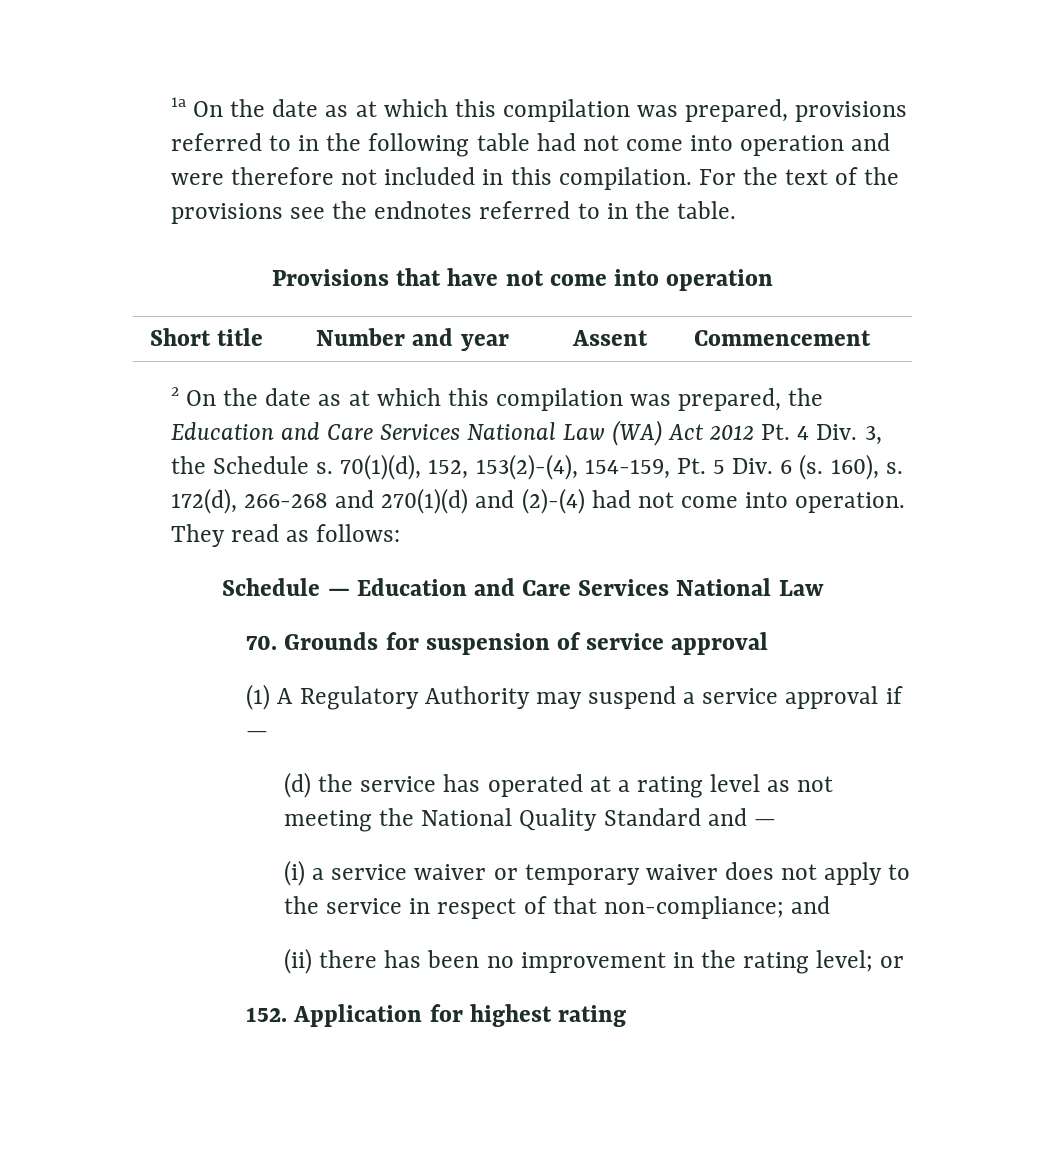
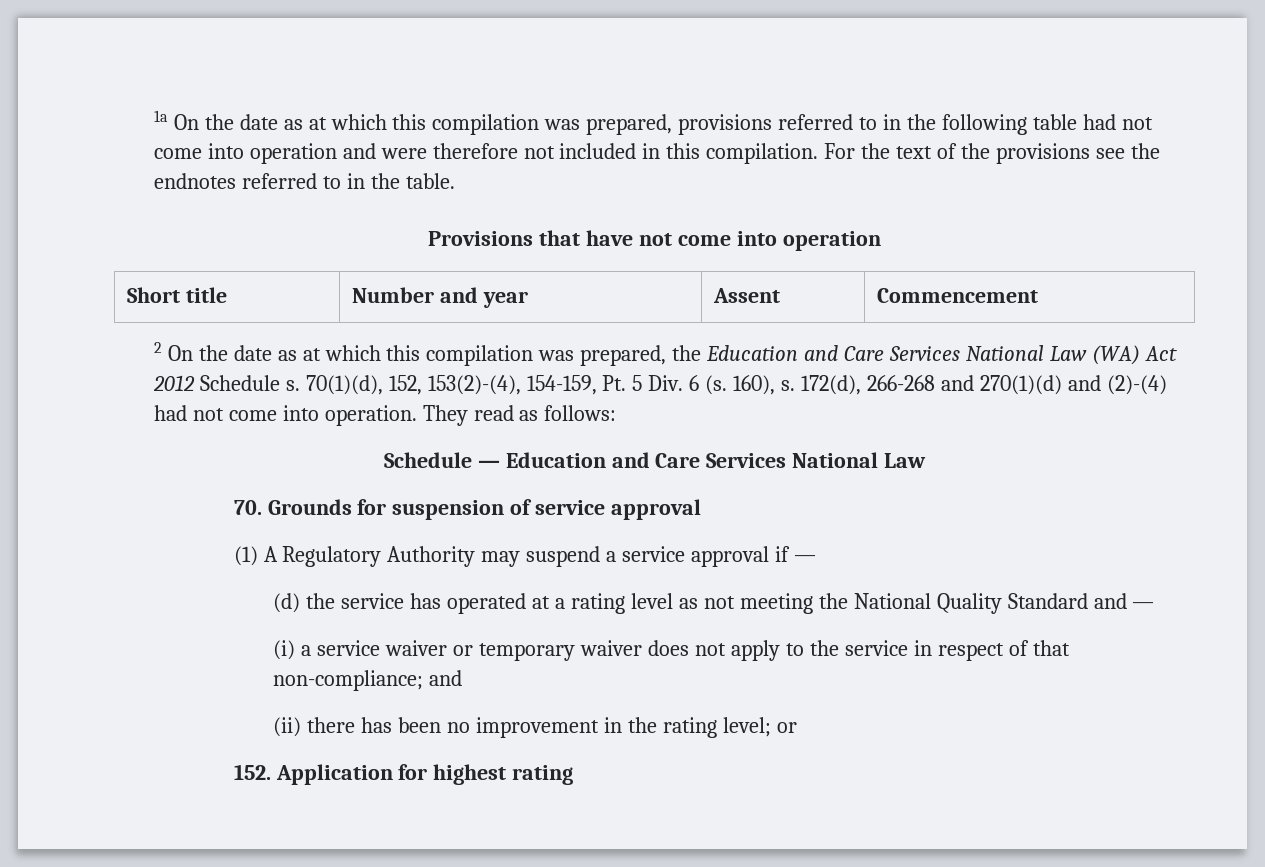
- 2 On the date as at which this compilation was prepared, the Education and Care Services National Law (WA) Act 2012 Pt. 4 Div. 3, the Schedule s.
+ 2 On the date as at which this compilation was prepared, the Education and Care Services National Law (WA) Act 2012 Schedule s.

